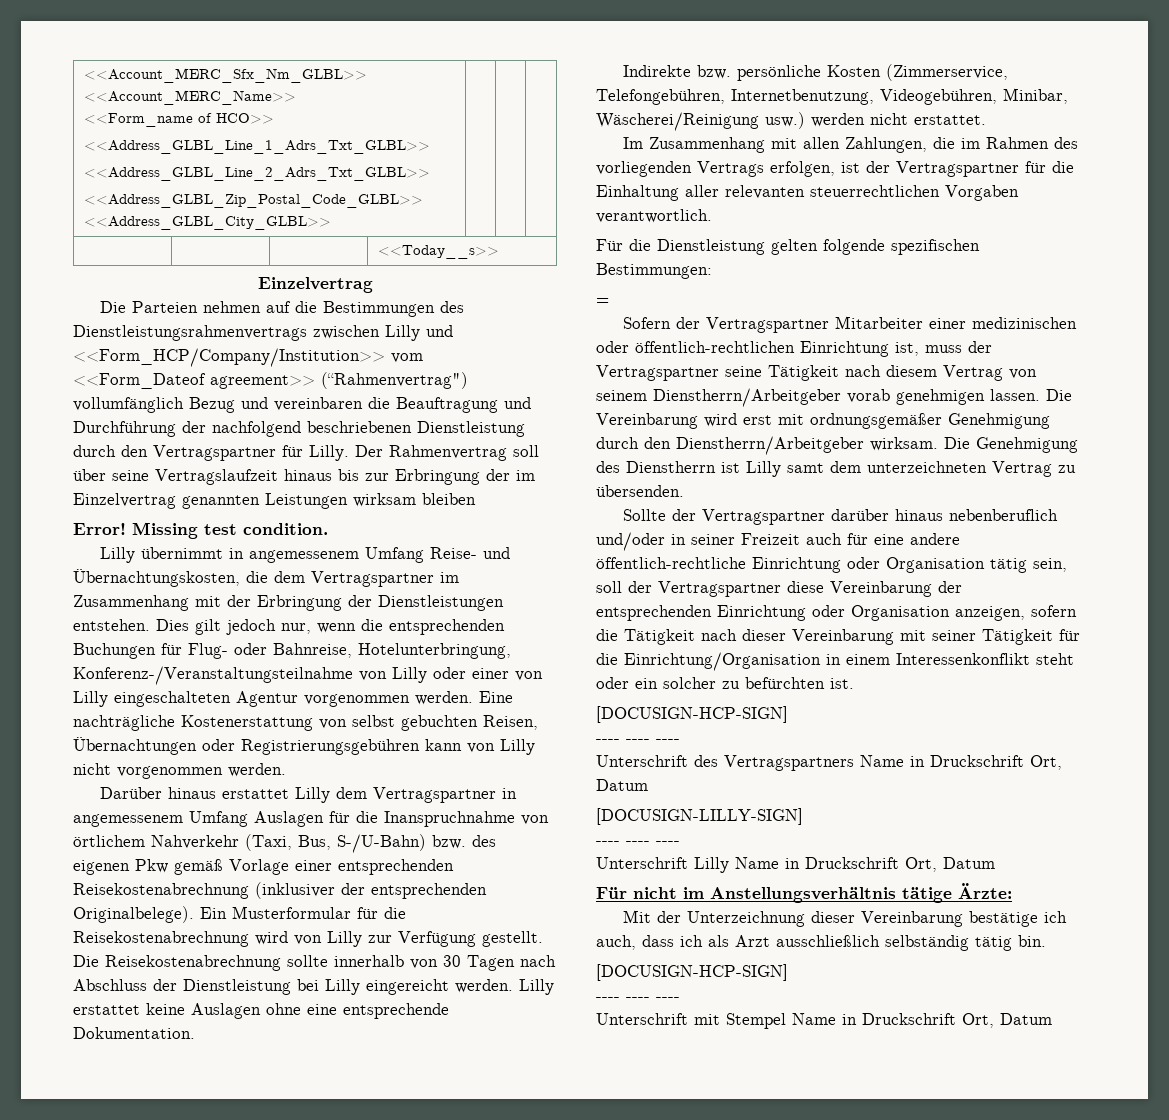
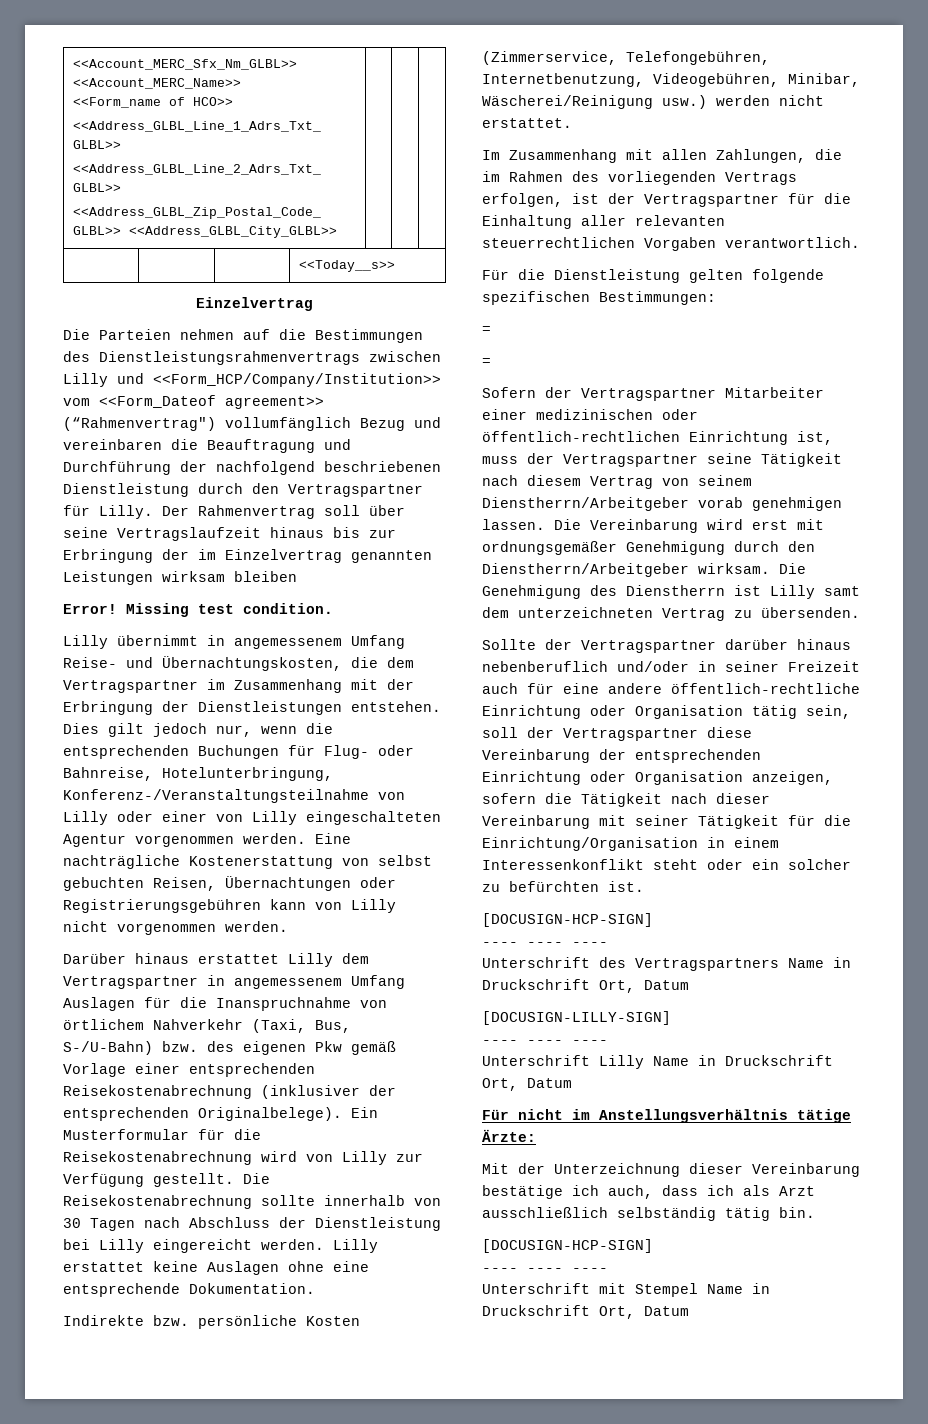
  Für die Dienstleistung gelten folgende spezifischen Bestimmungen:
+ =

